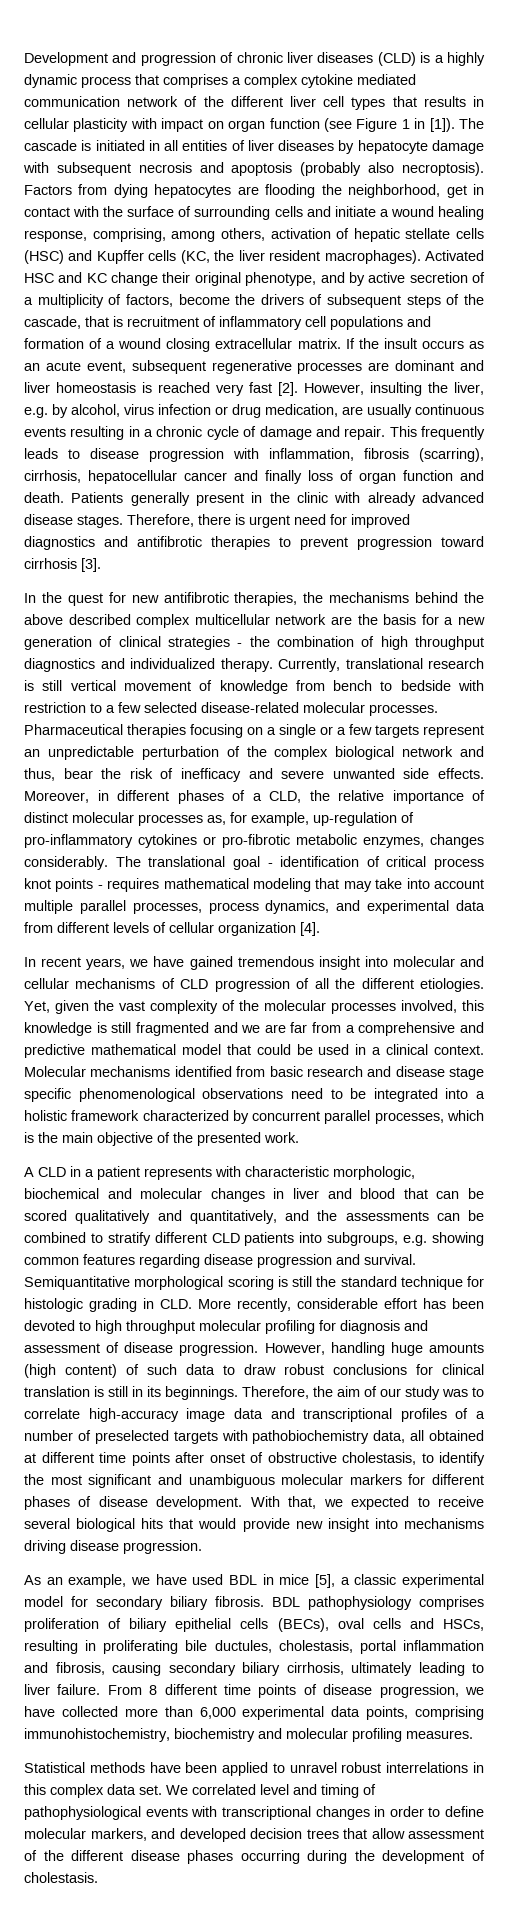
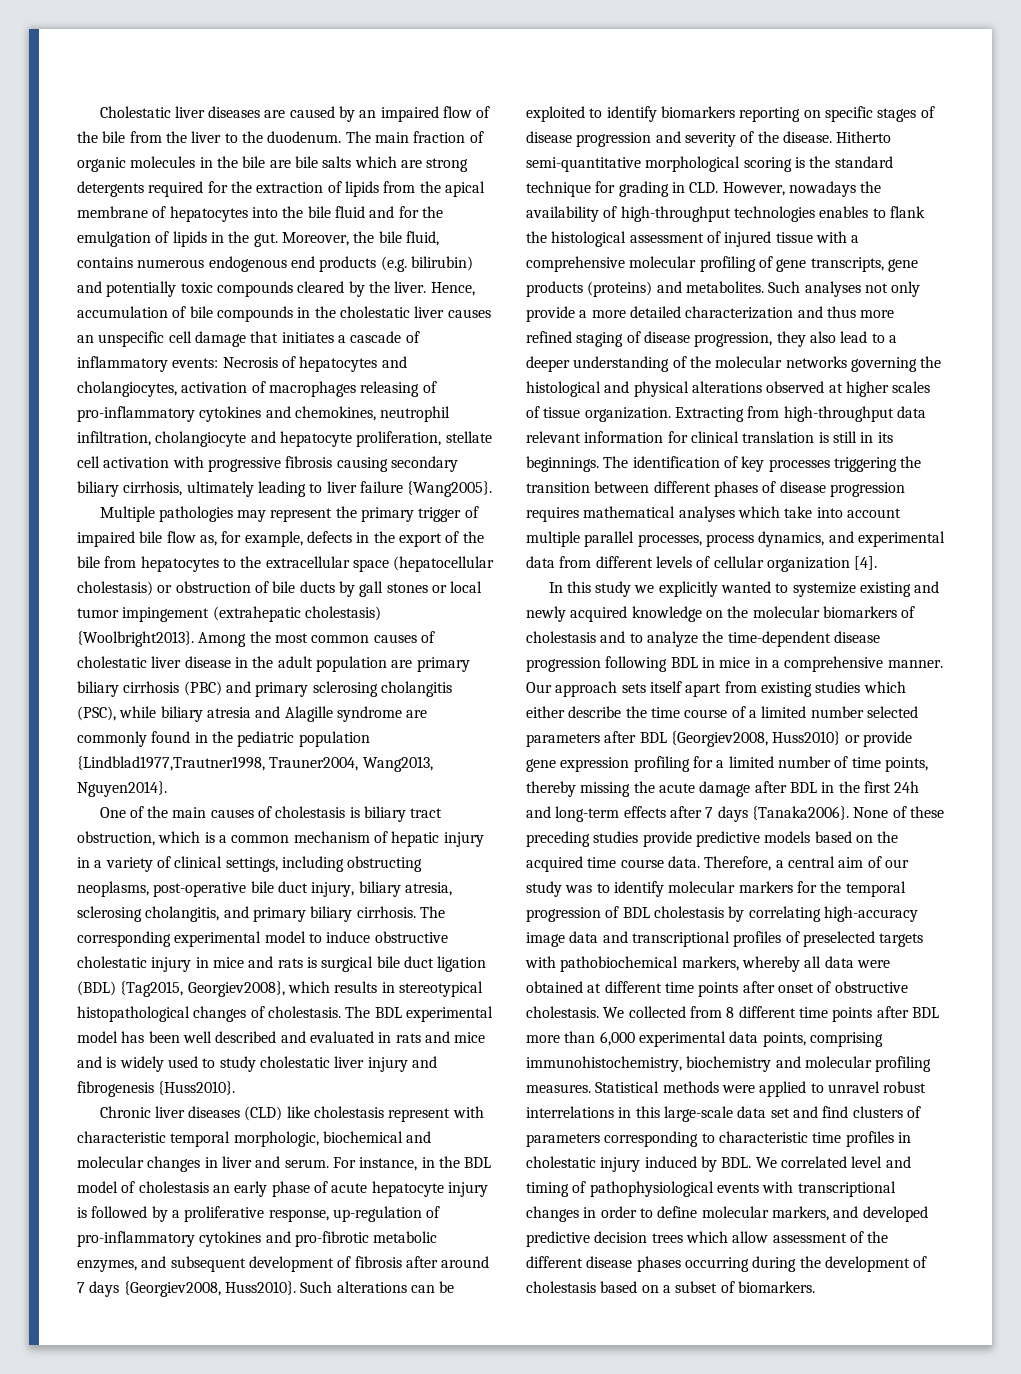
- Development and progression of chronic liver diseases (CLD) is a highly dynamic process that comprises a complex cytokine mediated communication network of the different liver cell types that results in cellular plasticity with impact on organ function (see Figure 1 in [1]). The cascade is initiated in all entities of liver diseases by hepatocyte damage with subsequent necrosis and apoptosis (probably also necroptosis). Factors from dying hepatocytes are flooding the neighborhood, get in contact with the surface of surrounding cells and initiate a wound healing response, comprising, among others, activation of hepatic stellate cells (HSC) and Kupffer cells (KC, the liver resident macrophages). Activated HSC and KC change their original phenotype, and by active secretion of a multiplicity of factors, become the drivers of subsequent steps of the cascade, that is recruitment of inflammatory cell populations and formation of a wound closing extracellular matrix. If the insult occurs as an acute event, subsequent regenerative processes are dominant and liver homeostasis is reached very fast [2]. However, insulting the liver, e.g. by alcohol, virus infection or drug medication, are usually continuous events resulting in a chronic cycle of damage and repair. This frequently leads to disease progression with inflammation, fibrosis (scarring), cirrhosis, hepatocellular cancer and finally loss of organ function and death. Patients generally present in the clinic with already advanced disease stages. Therefore, there is urgent need for improved diagnostics and antifibrotic therapies to prevent progression toward cirrhosis [3].
- In the quest for new antifibrotic therapies, the mechanisms behind the above described complex multicellular network are the basis for a new generation of clinical strategies - the combination of high throughput diagnostics and individualized therapy. Currently, translational research is still vertical movement of knowledge from bench to bedside with restriction to a few selected disease-related molecular processes. Pharmaceutical therapies focusing on a single or a few targets represent an unpredictable perturbation of the complex biological network and thus, bear the risk of inefficacy and severe unwanted side effects. Moreover, in different phases of a CLD, the relative importance of distinct molecular processes as, for example, up-regulation of pro-inflammatory cytokines or pro-fibrotic metabolic enzymes, changes considerably. The translational goal - identification of critical process knot points - requires mathematical modeling that may take into account multiple parallel processes, process dynamics, and experimental data from different levels of cellular organization [4].
+ Cholestatic liver diseases are caused by an impaired flow of the bile from the liver to the duodenum. The main fraction of organic molecules in the bile are bile salts which are strong detergents required for the extraction of lipids from the apical membrane of hepatocytes into the bile fluid and for the emulgation of lipids in the gut. Moreover, the bile fluid, contains numerous endogenous end products (e.g. bilirubin) and potentially toxic compounds cleared by the liver. Hence, accumulation of bile compounds in the cholestatic liver causes an unspecific cell damage that initiates a cascade of inflammatory events: Necrosis of hepatocytes and cholangiocytes, activation of macrophages releasing of pro-inflammatory cytokines and chemokines, neutrophil infiltration, cholangiocyte and hepatocyte proliferation, stellate cell activation with progressive fibrosis causing secondary biliary cirrhosis, ultimately leading to liver failure {Wang2005}.
+ Multiple pathologies may represent the primary trigger of impaired bile flow as, for example, defects in the export of the bile from hepatocytes to the extracellular space (hepatocellular cholestasis) or obstruction of bile ducts by gall stones or local tumor impingement (extrahepatic cholestasis) {Woolbright2013}. Among the most common causes of cholestatic liver disease in the adult population are primary biliary cirrhosis (PBC) and primary sclerosing cholangitis (PSC), while biliary atresia and Alagille syndrome are commonly found in the pediatric population {Lindblad1977,Trautner1998, Trauner2004, Wang2013, Nguyen2014}.
+ One of the main causes of cholestasis is biliary tract obstruction, which is a common mechanism of hepatic injury in a variety of clinical settings, including obstructing neoplasms, post-operative bile duct injury, biliary atresia, sclerosing cholangitis, and primary biliary cirrhosis. The corresponding experimental model to induce obstructive cholestatic injury in mice and rats is surgical bile duct ligation (BDL) {Tag2015, Georgiev2008}, which results in stereotypical histopathological changes of cholestasis. The BDL experimental model has been well described and evaluated in rats and mice and is widely used to study cholestatic liver injury and fibrogenesis {Huss2010}.
+ Chronic liver diseases (CLD) like cholestasis represent with characteristic temporal morphologic, biochemical and molecular changes in liver and serum. For instance, in the BDL model of cholestasis an early phase of acute hepatocyte injury is followed by a proliferative response, up-regulation of pro-inflammatory cytokines and pro-fibrotic metabolic enzymes, and subsequent development of fibrosis after around 7 days {Georgiev2008, Huss2010}. Such alterations can be exploited to identify biomarkers reporting on specific stages of disease progression and severity of the disease. Hitherto semi-quantitative morphological scoring is the standard technique for grading in CLD. However, nowadays the availability of high-throughput technologies enables to flank the histological assessment of injured tissue with a comprehensive molecular profiling of gene transcripts, gene products (proteins) and metabolites. Such analyses not only provide a more detailed characterization and thus more refined staging of disease progression, they also lead to a deeper understanding of the molecular networks governing the histological and physical alterations observed at higher scales of tissue organization. Extracting from high-throughput data relevant information for clinical translation is still in its beginnings. The identification of key processes triggering the transition between different phases of disease progression requires mathematical analyses which take into account multiple parallel processes, process dynamics, and experimental data from different levels of cellular organization [4].
- In recent years, we have gained tremendous insight into molecular and cellular mechanisms of CLD progression of all the different etiologies. Yet, given the vast complexity of the molecular processes involved, this knowledge is still fragmented and we are far from a comprehensive and predictive mathematical model that could be used in a clinical context. Molecular mechanisms identified from basic research and disease stage specific phenomenological observations need to be integrated into a holistic framework characterized by concurrent parallel processes, which is the main objective of the presented work.
- A CLD in a patient represents with characteristic morphologic, biochemical and molecular changes in liver and blood that can be scored qualitatively and quantitatively, and the assessments can be combined to stratify different CLD patients into subgroups, e.g. showing common features regarding disease progression and survival. Semiquantitative morphological scoring is still the standard technique for histologic grading in CLD. More recently, considerable effort has been devoted to high throughput molecular profiling for diagnosis and assessment of disease progression. However, handling huge amounts (high content) of such data to draw robust conclusions for clinical translation is still in its beginnings. Therefore, the aim of our study was to correlate high-accuracy image data and transcriptional profiles of a number of preselected targets with pathobiochemistry data, all obtained at different time points after onset of obstructive cholestasis, to identify the most significant and unambiguous molecular markers for different phases of disease development. With that, we expected to receive several biological hits that would provide new insight into mechanisms driving disease progression.
- As an example, we have used BDL in mice [5], a classic experimental model for secondary biliary fibrosis. BDL pathophysiology comprises proliferation of biliary epithelial cells (BECs), oval cells and HSCs, resulting in proliferating bile ductules, cholestasis, portal inflammation and fibrosis, causing secondary biliary cirrhosis, ultimately leading to liver failure. From 8 different time points of disease progression, we have collected more than 6,000 experimental data points, comprising immunohistochemistry, biochemistry and molecular profiling measures.
- Statistical methods have been applied to unravel robust interrelations in this complex data set. We correlated level and timing of pathophysiological events with transcriptional changes in order to define molecular markers, and developed decision trees that allow assessment of the different disease phases occurring during the development of cholestasis.
+ In this study we explicitly wanted to systemize existing and newly acquired knowledge on the molecular biomarkers of cholestasis and to analyze the time-dependent disease progression following BDL in mice in a comprehensive manner. Our approach sets itself apart from existing studies which either describe the time course of a limited number selected parameters after BDL {Georgiev2008, Huss2010} or provide gene expression profiling for a limited number of time points, thereby missing the acute damage after BDL in the first 24h and long-term effects after 7 days {Tanaka2006}. None of these preceding studies provide predictive models based on the acquired time course data. Therefore, a central aim of our study was to identify molecular markers for the temporal progression of BDL cholestasis by correlating high-accuracy image data and transcriptional profiles of preselected targets with pathobiochemical markers, whereby all data were obtained at different time points after onset of obstructive cholestasis. We collected from 8 different time points after BDL more than 6,000 experimental data points, comprising immunohistochemistry, biochemistry and molecular profiling measures. Statistical methods were applied to unravel robust interrelations in this large-scale data set and find clusters of parameters corresponding to characteristic time profiles in cholestatic injury induced by BDL. We correlated level and timing of pathophysiological events with transcriptional changes in order to define molecular markers, and developed predictive decision trees which allow assessment of the different disease phases occurring during the development of cholestasis based on a subset of biomarkers.

